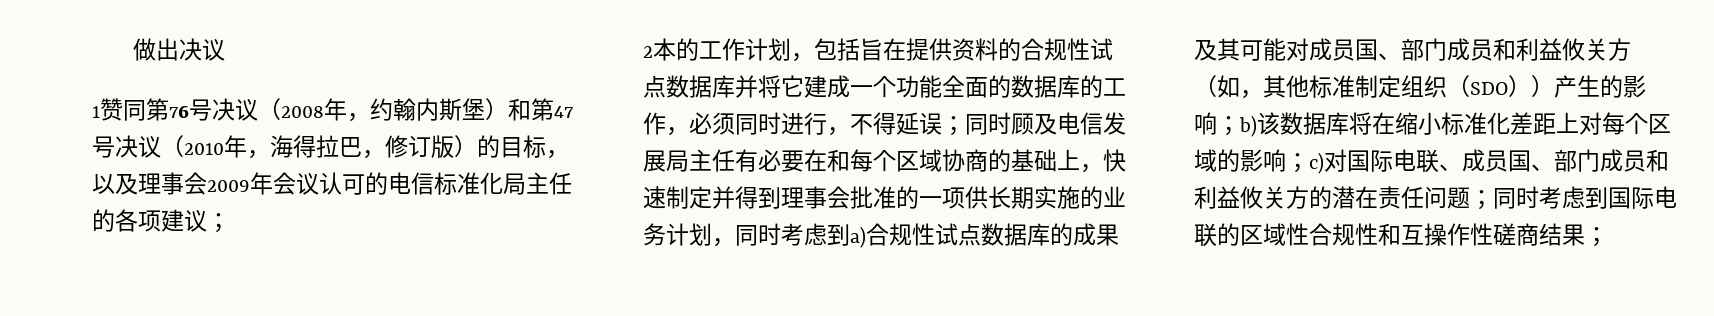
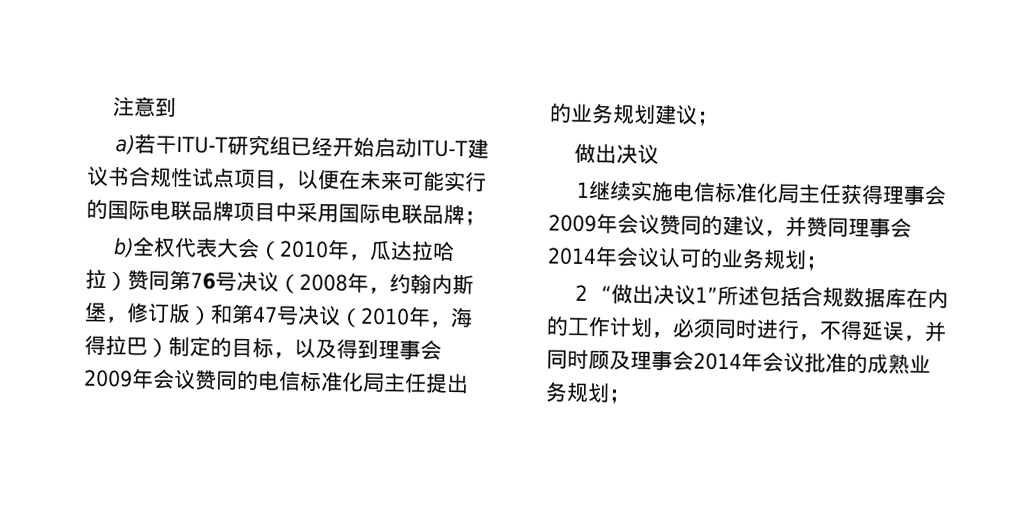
+ 注意到
+ a)若干ITU-T研究组已经开始启动ITU-T建议书合规性试点项目，以便在未来可能实行的国际电联品牌项目中采用国际电联品牌；
+ b)全权代表大会（2010年，瓜达拉哈拉）赞同第76号决议（2008年，约翰内斯堡，修订版）和第47号决议（2010年，海得拉巴）制定的目标，以及得到理事会2009年会议赞同的电信标准化局主任提出的业务规划建议；
  做出决议
- 1赞同第76号决议（2008年，约翰内斯堡）和第47号决议（2010年，海得拉巴，修订版）的目标，以及理事会2009年会议认可的电信标准化局主任的各项建议；
- 2本的工作计划，包括旨在提供资料的合规性试点数据库并将它建成一个功能全面的数据库的工作，必须同时进行，不得延误；同时顾及电信发展局主任有必要在和每个区域协商的基础上，快速制定并得到理事会批准的一项供长期实施的业务计划，同时考虑到a)合规性试点数据库的成果及其可能对成员国、部门成员和利益攸关方（如，其他标准制定组织（SDO））产生的影响；b)该数据库将在缩小标准化差距上对每个区域的影响；c)对国际电联、成员国、部门成员和利益攸关方的潜在责任问题；同时考虑到国际电联的区域性合规性和互操作性磋商结果；
+ 1继续实施电信标准化局主任获得理事会2009年会议赞同的建议，并赞同理事会2014年会议认可的业务规划；
+ 2 “做出决议1”所述包括合规数据库在内的工作计划，必须同时进行，不得延误，并同时顾及理事会2014年会议批准的成熟业务规划；

